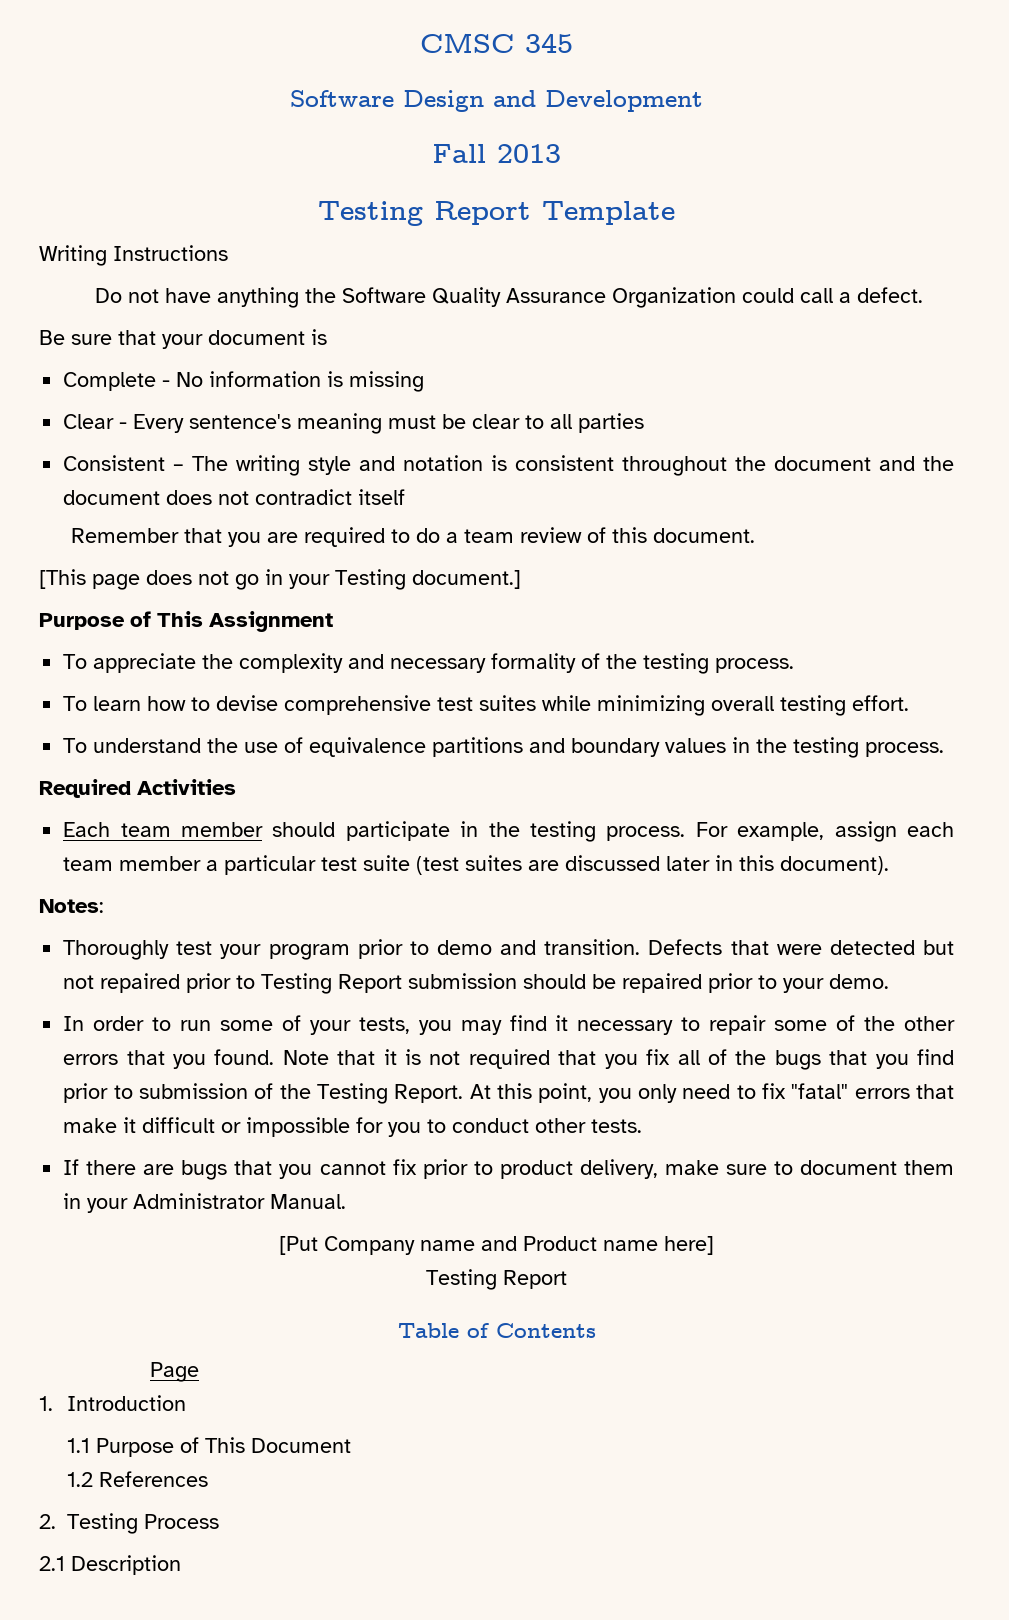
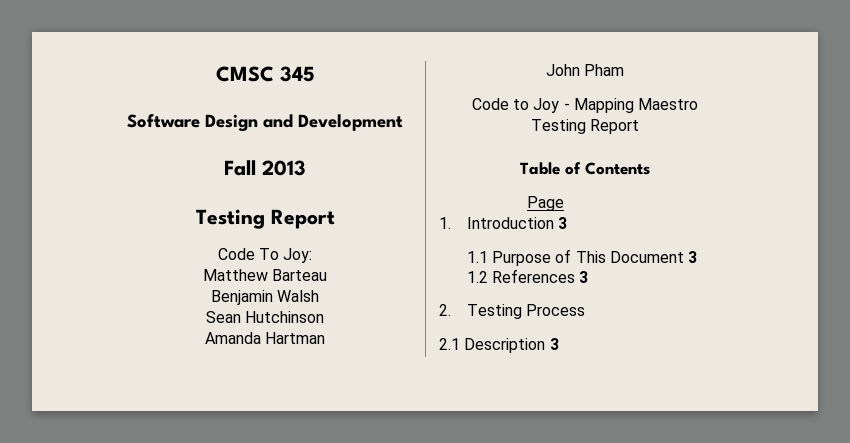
  Fall 2013
- Testing Report Template
- Writing Instructions
- Do not have anything the Software Quality Assurance Organization could call a defect.
- Be sure that your document is
- Complete - No information is missing
- Clear - Every sentence's meaning must be clear to all parties
- Consistent – The writing style and notation is consistent throughout the document and the document does not contradict itself
- Remember that you are required to do a team review of this document.
- [This page does not go in your Testing document.]
- Purpose of This Assignment
- To appreciate the complexity and necessary formality of the testing process.
- To learn how to devise comprehensive test suites while minimizing overall testing effort.
- To understand the use of equivalence partitions and boundary values in the testing process.
- Required Activities
- Each team member should participate in the testing process. For example, assign each team member a particular test suite (test suites are discussed later in this document).
- Notes:
- Thoroughly test your program prior to demo and transition. Defects that were detected but not repaired prior to Testing Report submission should be repaired prior to your demo.
- In order to run some of your tests, you may find it necessary to repair some of the other errors that you found. Note that it is not required that you fix all of the bugs that you find prior to submission of the Testing Report. At this point, you only need to fix "fatal" errors that make it difficult or impossible for you to conduct other tests.
- If there are bugs that you cannot fix prior to product delivery, make sure to document them in your Administrator Manual.
- [Put Company name and Product name here]
+ Testing Report
+ Code To Joy:
+ Matthew Barteau
+ Benjamin Walsh
+ Sean Hutchinson
+ Amanda Hartman
+ John Pham
+ Code to Joy - Mapping Maestro
- 1. Introduction
+ 1. Introduction 3
- 1.1 Purpose of This Document
+ 1.1 Purpose of This Document 3
- 1.2 References
+ 1.2 References 3
- 2.1 Description
+ 2.1 Description 3

